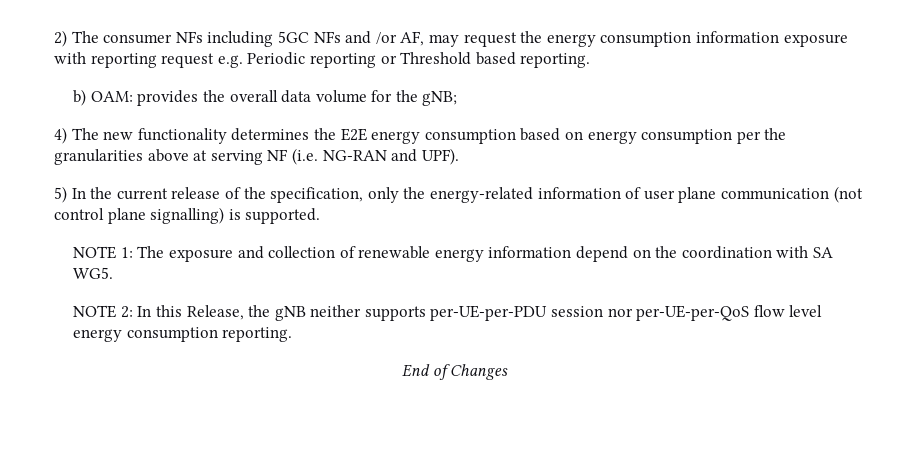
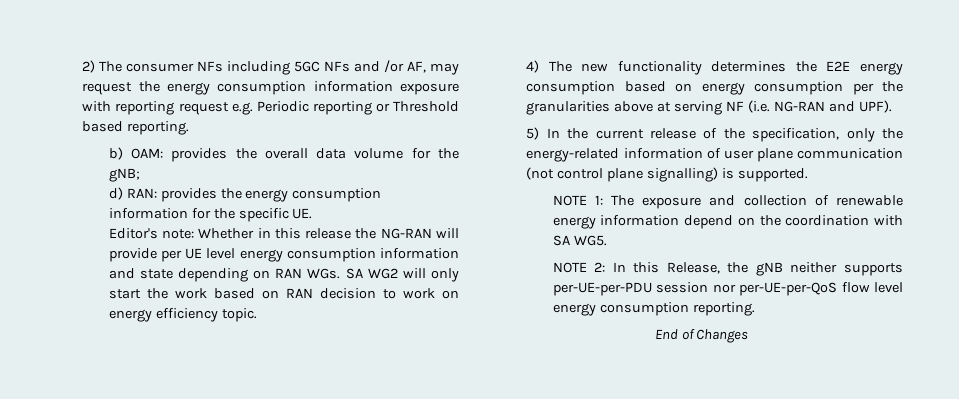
+ d) RAN: provides the energy consumption information for the specific UE.
+ Editor's note: Whether in this release the NG-RAN will provide per UE level energy consumption information and state depending on RAN WGs. SA WG2 will only start the work based on RAN decision to work on energy efficiency topic.

